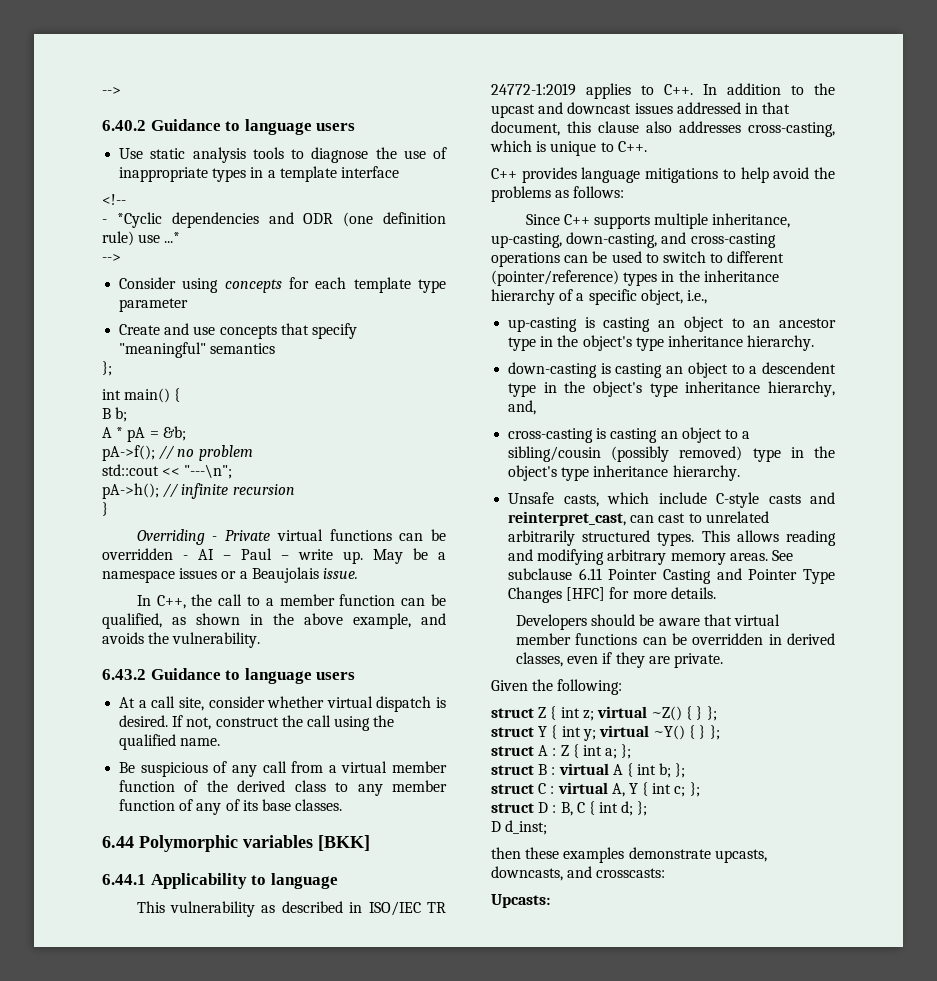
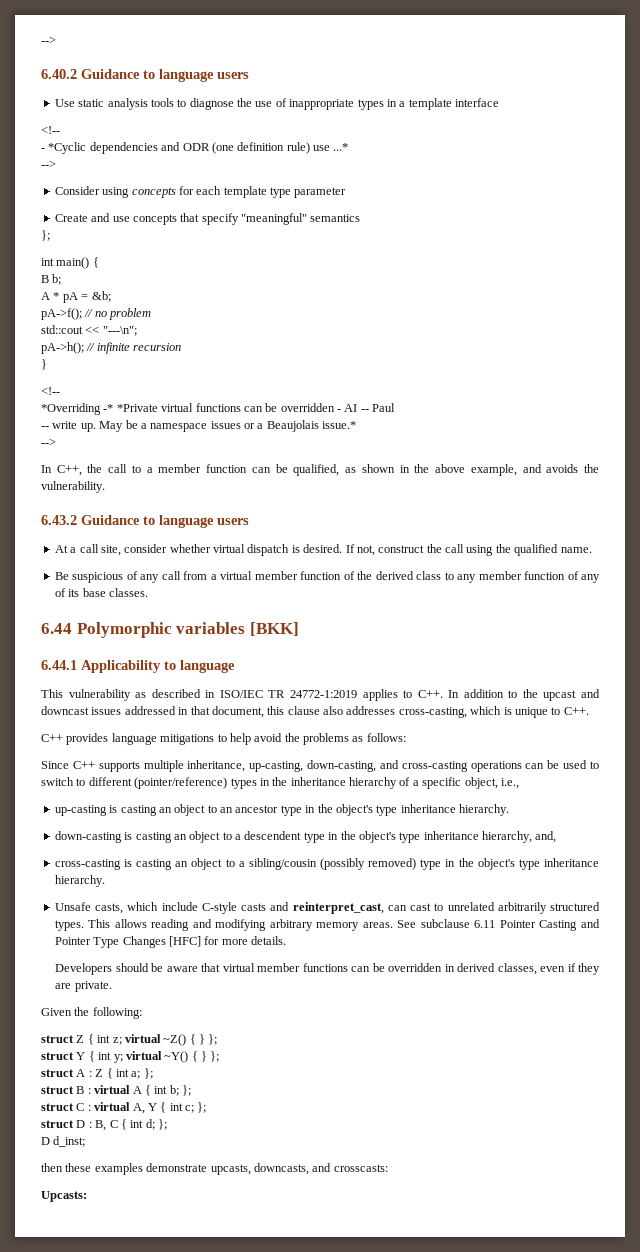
  pA->h(); // infinite recursion
  }
- Overriding - Private virtual functions can be overridden - AI – Paul – write up.
+ <!--
+ *Overriding -* *Private virtual functions can be overridden - AI -- Paul
+ -- write up.
- May be a namespace issues or a Beaujolais issue.
+ May be a namespace issues or a Beaujolais issue.*
+ -->

